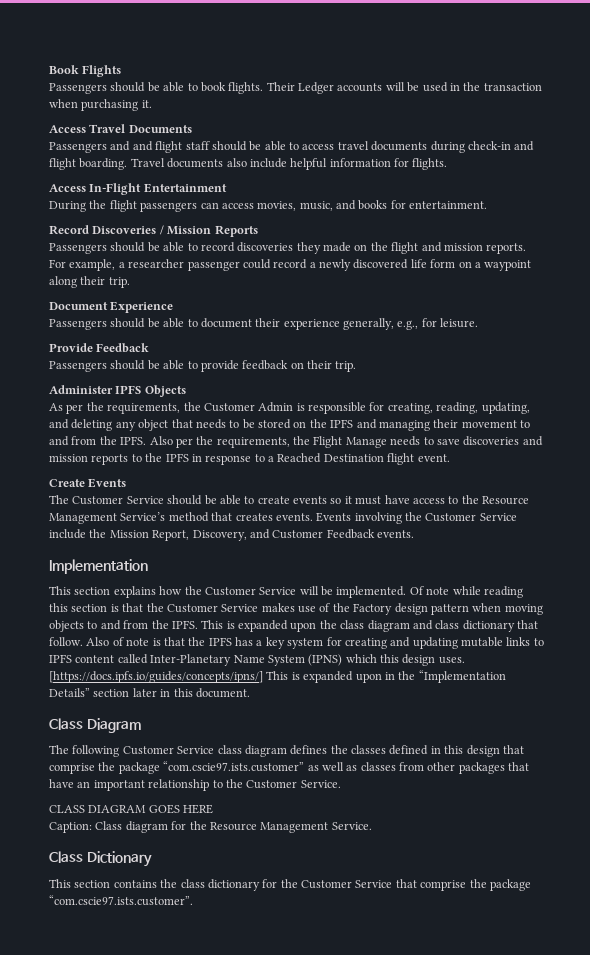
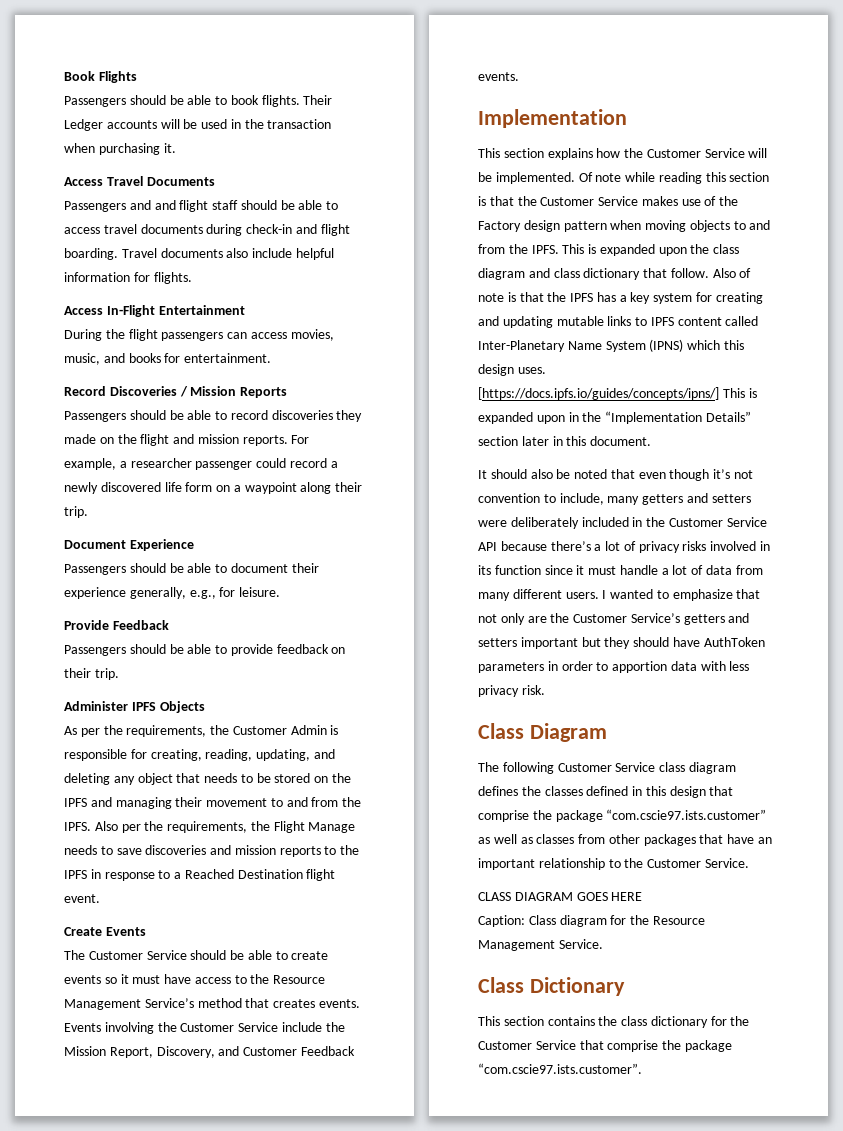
+ It should also be noted that even though it’s not convention to include, many getters and setters were deliberately included in the Customer Service API because there’s a lot of privacy risks involved in its function since it must handle a lot of data from many different users. I wanted to emphasize that not only are the Customer Service’s getters and setters important but they should have AuthToken parameters in order to apportion data with less privacy risk.

